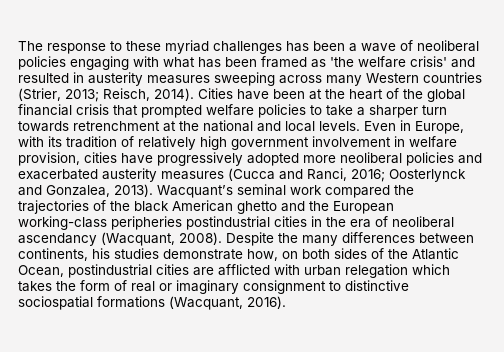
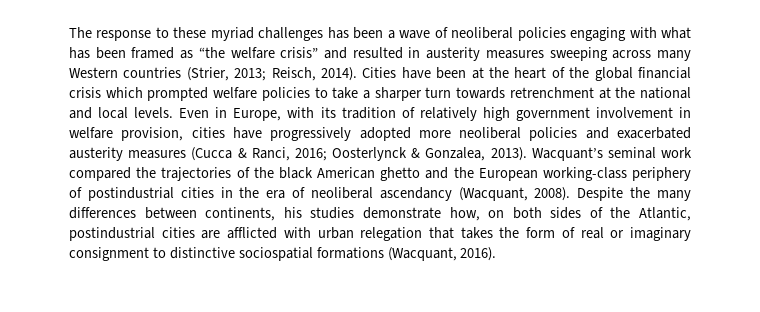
- The response to these myriad challenges has been a wave of neoliberal policies engaging with what has been framed as 'the welfare crisis' and resulted in austerity measures sweeping across many Western countries (Strier, 2013; Reisch, 2014).
+ The response to these myriad challenges has been a wave of neoliberal policies engaging with what has been framed as “the welfare crisis” and resulted in austerity measures sweeping across many Western countries (Strier, 2013; Reisch, 2014).
- Cities have been at the heart of the global financial crisis that prompted welfare policies to take a sharper turn towards retrenchment at the national and local levels.
+ Cities have been at the heart of the global financial crisis which prompted welfare policies to take a sharper turn towards retrenchment at the national and local levels.
- Even in Europe, with its tradition of relatively high government involvement in welfare provision, cities have progressively adopted more neoliberal policies and exacerbated austerity measures (Cucca and Ranci, 2016; Oosterlynck and Gonzalea, 2013).
+ Even in Europe, with its tradition of relatively high government involvement in welfare provision, cities have progressively adopted more neoliberal policies and exacerbated austerity measures (Cucca & Ranci, 2016; Oosterlynck & Gonzalea, 2013).
- Wacquant’s seminal work compared the trajectories of the black American ghetto and the European working-class peripheries postindustrial cities in the era of neoliberal ascendancy (Wacquant, 2008).
+ Wacquant’s seminal work compared the trajectories of the black American ghetto and the European working-class periphery of postindustrial cities in the era of neoliberal ascendancy (Wacquant, 2008).
- Despite the many differences between continents, his studies demonstrate how, on both sides of the Atlantic Ocean, postindustrial cities are afflicted with urban relegation which takes the form of real or imaginary consignment to distinctive sociospatial formations (Wacquant, 2016).
+ Despite the many differences between continents, his studies demonstrate how, on both sides of the Atlantic, postindustrial cities are afflicted with urban relegation that takes the form of real or imaginary consignment to distinctive sociospatial formations (Wacquant, 2016).

